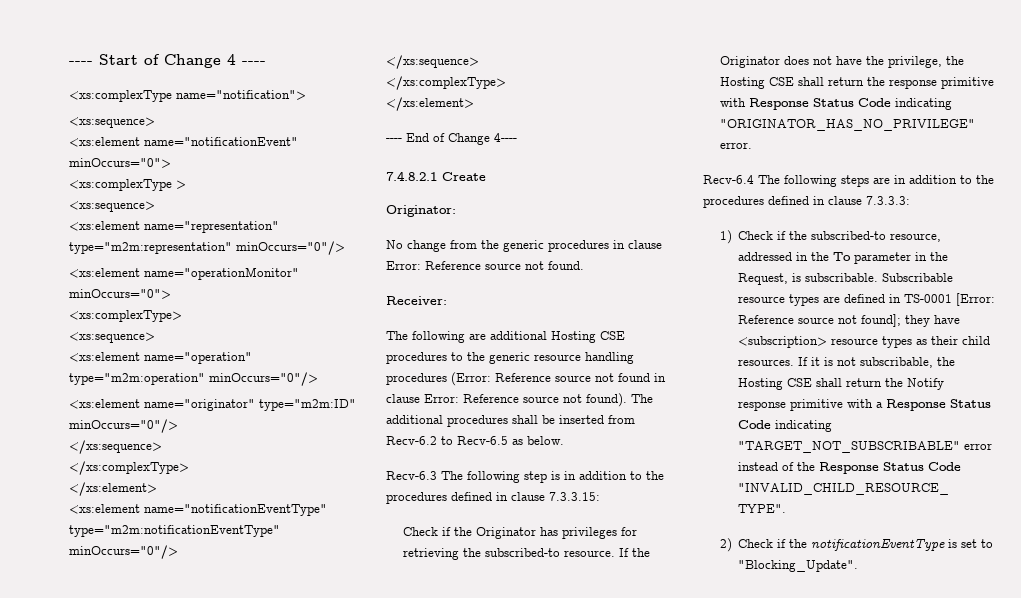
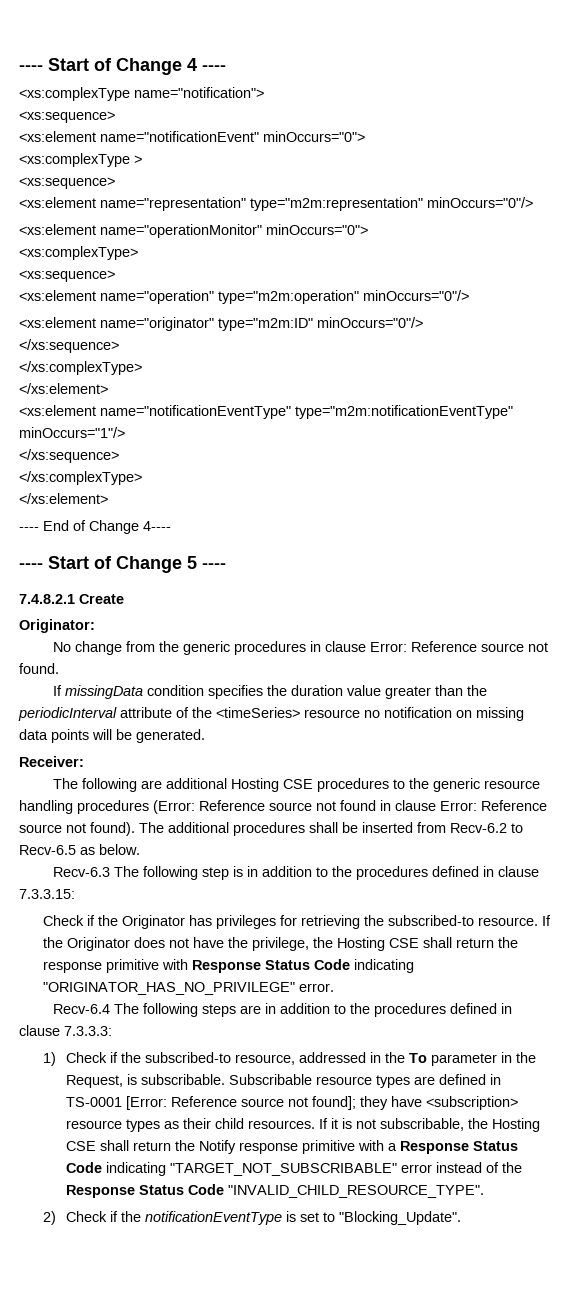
- <xs:element name="notificationEventType" type="m2m:notificationEventType" minOccurs="0"/>
+ <xs:element name="notificationEventType" type="m2m:notificationEventType" minOccurs="1"/>
+ ---- Start of Change 5 ----
+ If missingData condition specifies the duration value greater than the periodicInterval attribute of the <timeSeries> resource no notification on missing data points will be generated.

